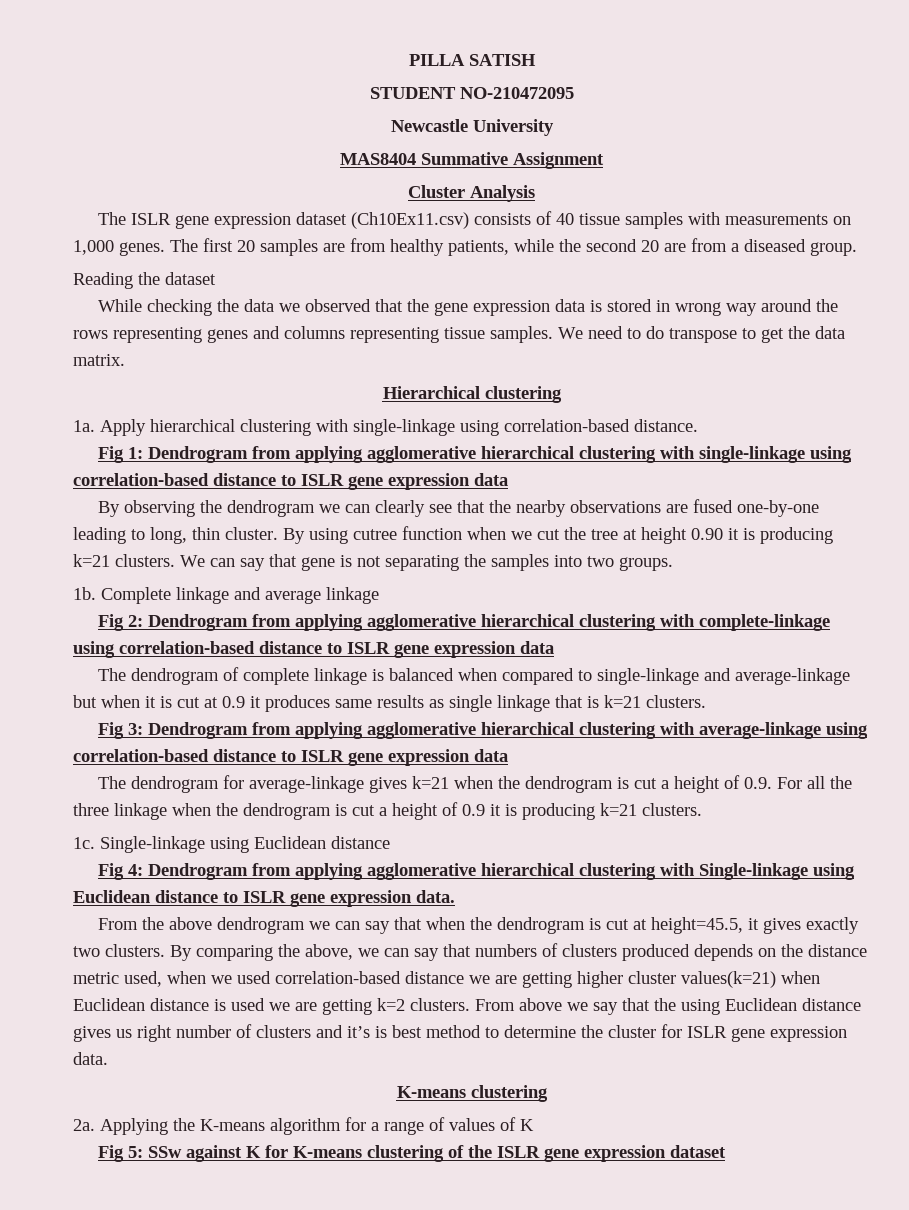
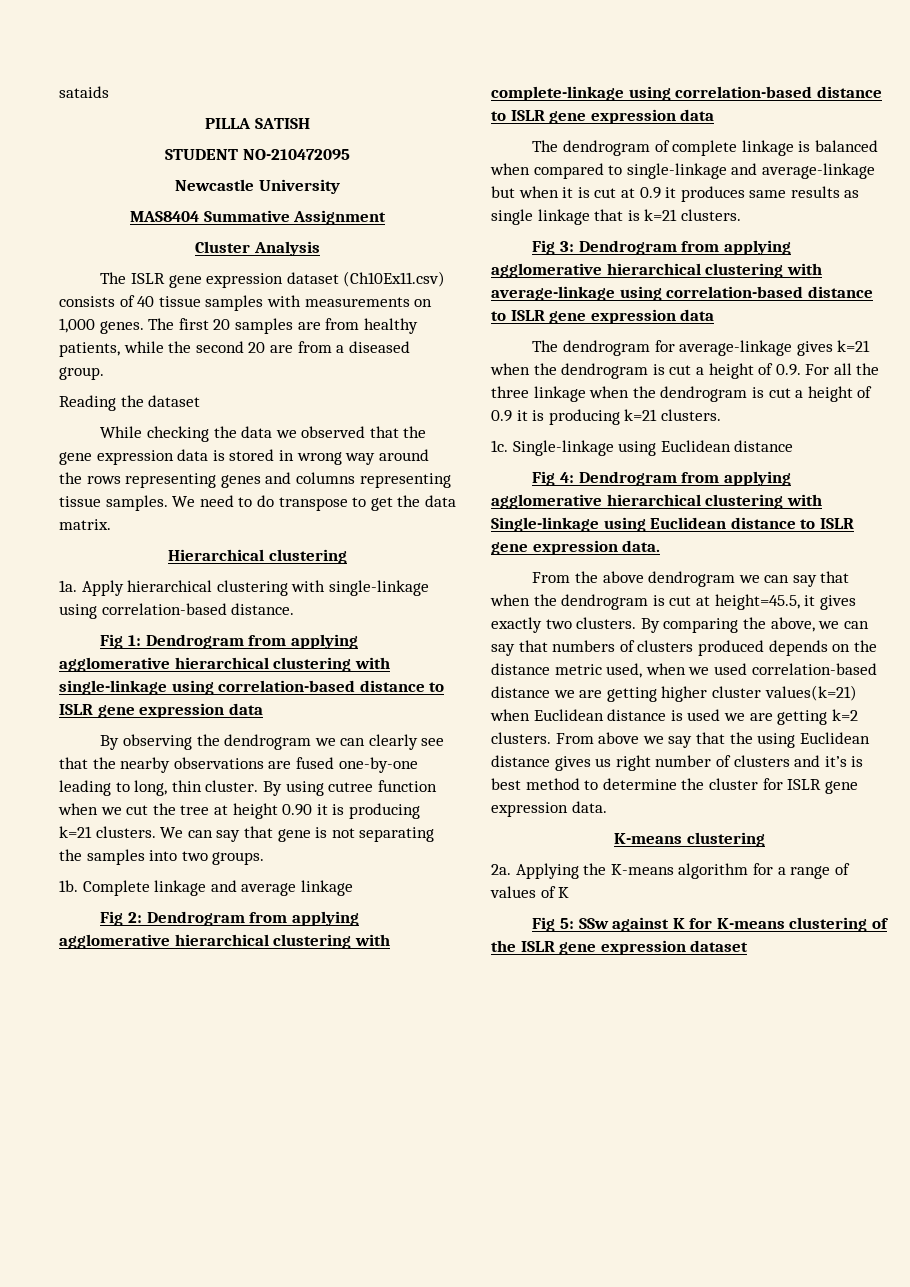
+ sataids

